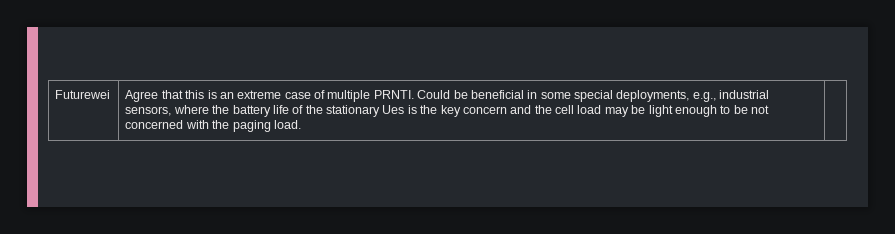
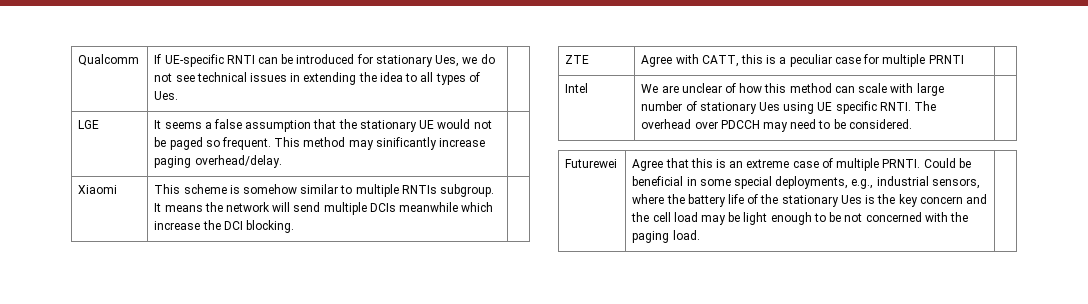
+ Qualcomm | If UE-specific RNTI can be introduced for stationary Ues, we do not see technical issues in extending the idea to all types of Ues. |
+ LGE | It seems a false assumption that the stationary UE would not be paged so frequent. This method may sinificantly increase paging overhead/delay. |
+ Xiaomi | This scheme is somehow similar to multiple RNTIs subgroup. It means the network will send multiple DCIs meanwhile which increase the DCI blocking. |
+ ZTE | Agree with CATT, this is a peculiar case for multiple PRNTI |
+ Intel | We are unclear of how this method can scale with large number of stationary Ues using UE specific RNTI. The overhead over PDCCH may need to be considered. |

